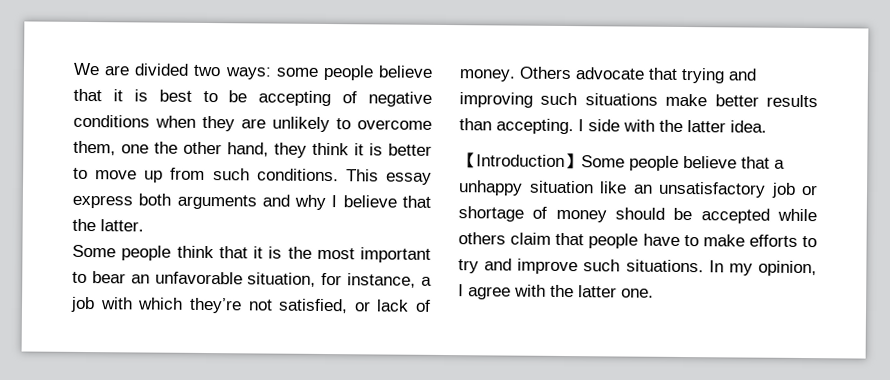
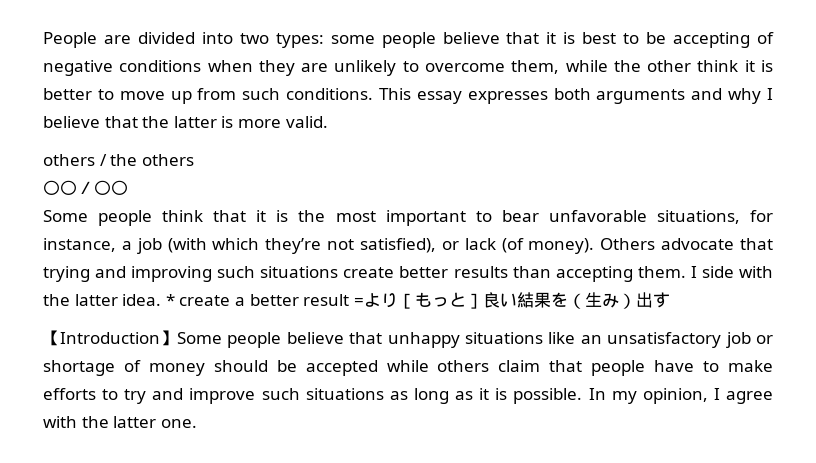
- We are divided two ways: some people believe that it is best to be accepting of negative conditions when they are unlikely to overcome them, one the other hand, they think it is better to move up from such conditions.
+ People are divided into two types: some people believe that it is best to be accepting of negative conditions when they are unlikely to overcome them, while the other think it is better to move up from such conditions.
- This essay express both arguments and why I believe that the latter.
+ This essay expresses both arguments and why I believe that the latter is more valid.
+ others / the others
+ 〇〇／〇〇
- Some people think that it is the most important to bear an unfavorable situation, for instance, a job with which they’re not satisfied, or lack of money.
+ Some people think that it is the most important to bear unfavorable situations, for instance, a job (with which they’re not satisfied), or lack (of money).
- Others advocate that trying and improving such situations make better results than accepting.
+ Others advocate that trying and improving such situations create better results than accepting them.
+ * create a better result =より［もっと］良い結果を（生み）出す
- 【Introduction】Some people believe that a unhappy situation like an unsatisfactory job or shortage of money should be accepted while others claim that people have to make efforts to try and improve such situations.
+ 【Introduction】Some people believe that unhappy situations like an unsatisfactory job or shortage of money should be accepted while others claim that people have to make efforts to try and improve such situations as long as it is possible.

